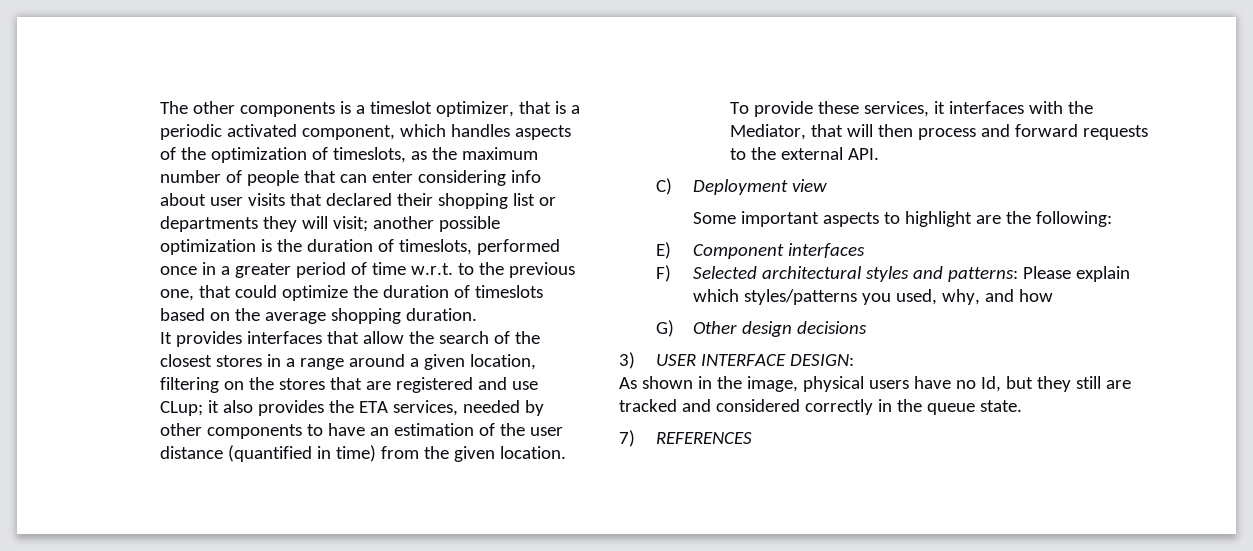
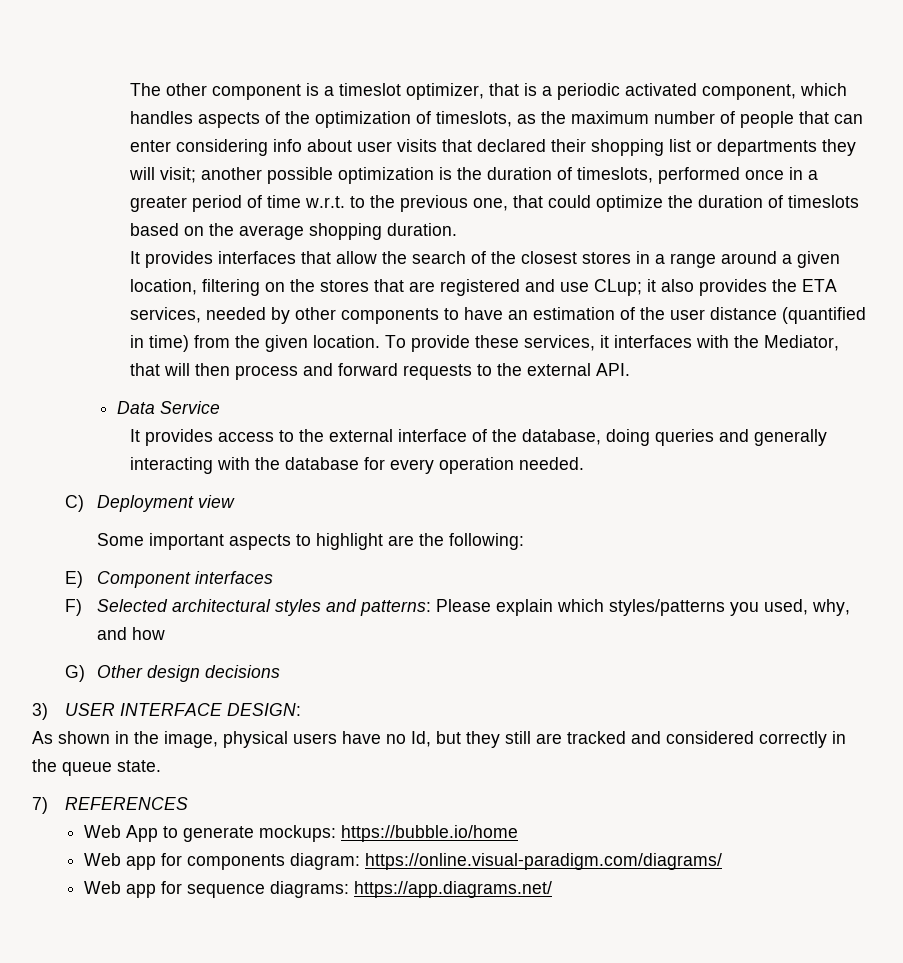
- The other components is a timeslot optimizer, that is a periodic activated component, which handles aspects of the optimization of timeslots, as the maximum number of people that can enter considering info about user visits that declared their shopping list or departments they will visit;
+ The other component is a timeslot optimizer, that is a periodic activated component, which handles aspects of the optimization of timeslots, as the maximum number of people that can enter considering info about user visits that declared their shopping list or departments they will visit;
+ Data Service
+ It provides access to the external interface of the database, doing queries and generally interacting with the database for every operation needed.
+ Web App to generate mockups: https://bubble.io/home
+ Web app for components diagram: https://online.visual-paradigm.com/diagrams/
+ Web app for sequence diagrams: https://app.diagrams.net/

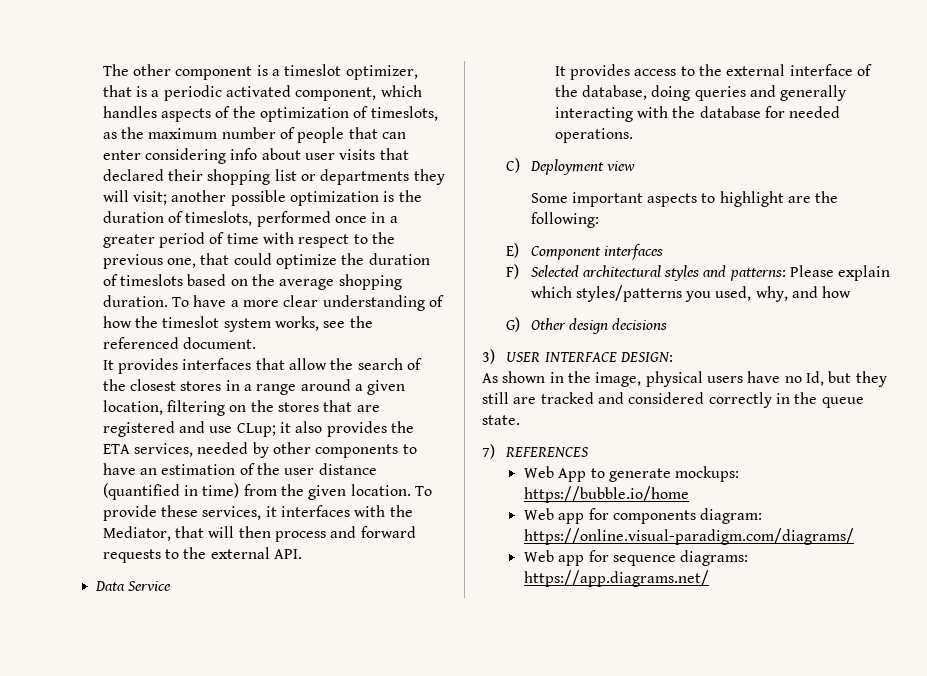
- another possible optimization is the duration of timeslots, performed once in a greater period of time w.r.t. to the previous one, that could optimize the duration of timeslots based on the average shopping duration.
+ another possible optimization is the duration of timeslots, performed once in a greater period of time with respect to the previous one, that could optimize the duration of timeslots based on the average shopping duration. To have a more clear understanding of how the timeslot system works, see the referenced document.
- It provides access to the external interface of the database, doing queries and generally interacting with the database for every operation needed.
+ It provides access to the external interface of the database, doing queries and generally interacting with the database for needed operations.

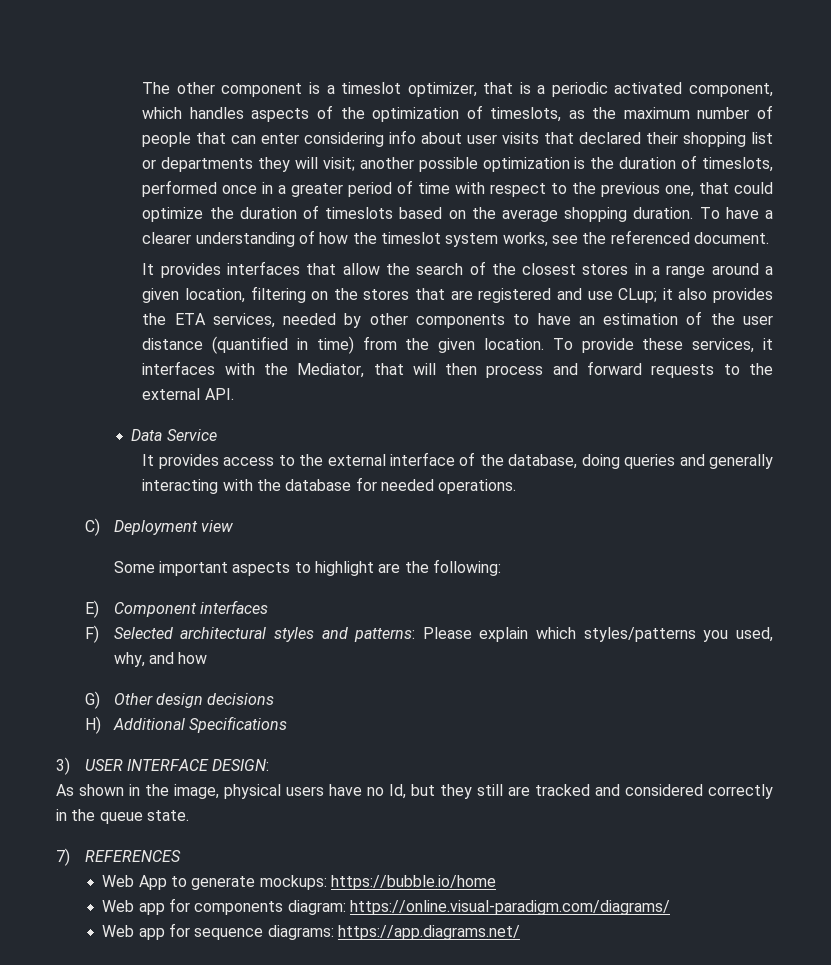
- To have a more clear understanding of how the timeslot system works, see the referenced document.
+ To have a clearer understanding of how the timeslot system works, see the referenced document.
+ H) Additional Specifications

